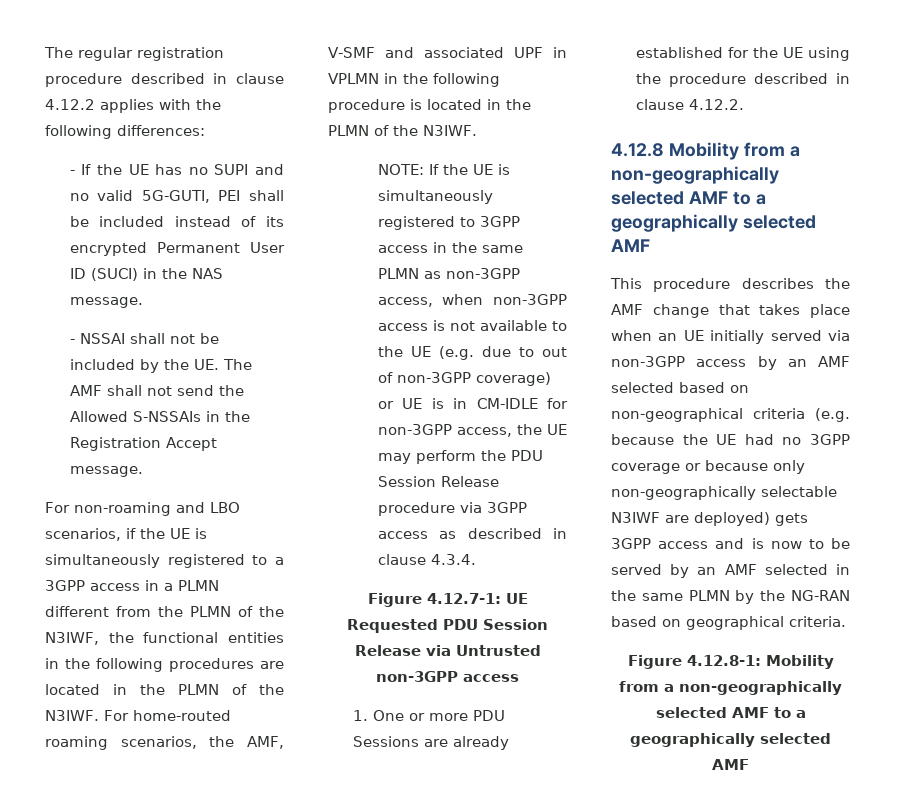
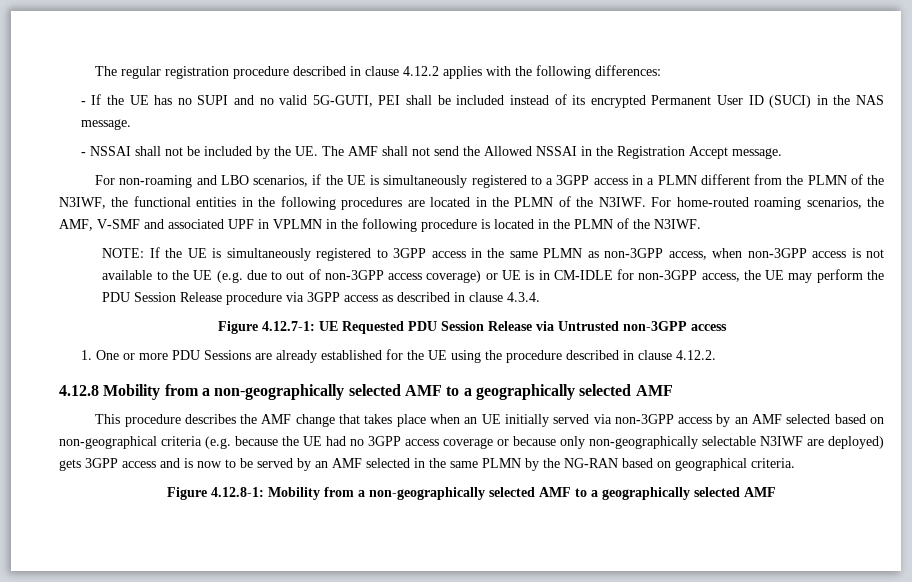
- - NSSAI shall not be included by the UE. The AMF shall not send the Allowed S-NSSAIs in the Registration Accept message.
+ - NSSAI shall not be included by the UE. The AMF shall not send the Allowed NSSAI in the Registration Accept message.
- NOTE: If the UE is simultaneously registered to 3GPP access in the same PLMN as non-3GPP access, when non-3GPP access is not available to the UE (e.g. due to out of non-3GPP coverage) or UE is in CM-IDLE for non-3GPP access, the UE may perform the PDU Session Release procedure via 3GPP access as described in clause 4.3.4.
+ NOTE: If the UE is simultaneously registered to 3GPP access in the same PLMN as non-3GPP access, when non-3GPP access is not available to the UE (e.g. due to out of non-3GPP access coverage) or UE is in CM-IDLE for non-3GPP access, the UE may perform the PDU Session Release procedure via 3GPP access as described in clause 4.3.4.
- This procedure describes the AMF change that takes place when an UE initially served via non-3GPP access by an AMF selected based on non-geographical criteria (e.g. because the UE had no 3GPP coverage or because only non-geographically selectable N3IWF are deployed) gets 3GPP access and is now to be served by an AMF selected in the same PLMN by the NG-RAN based on geographical criteria.
+ This procedure describes the AMF change that takes place when an UE initially served via non-3GPP access by an AMF selected based on non-geographical criteria (e.g. because the UE had no 3GPP access coverage or because only non-geographically selectable N3IWF are deployed) gets 3GPP access and is now to be served by an AMF selected in the same PLMN by the NG-RAN based on geographical criteria.

